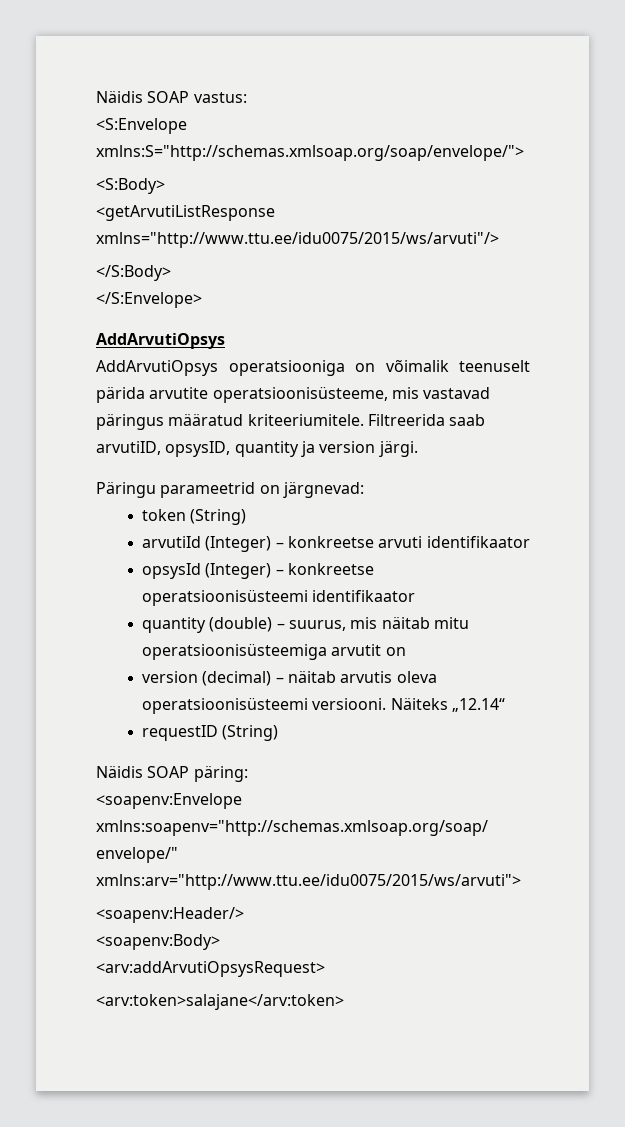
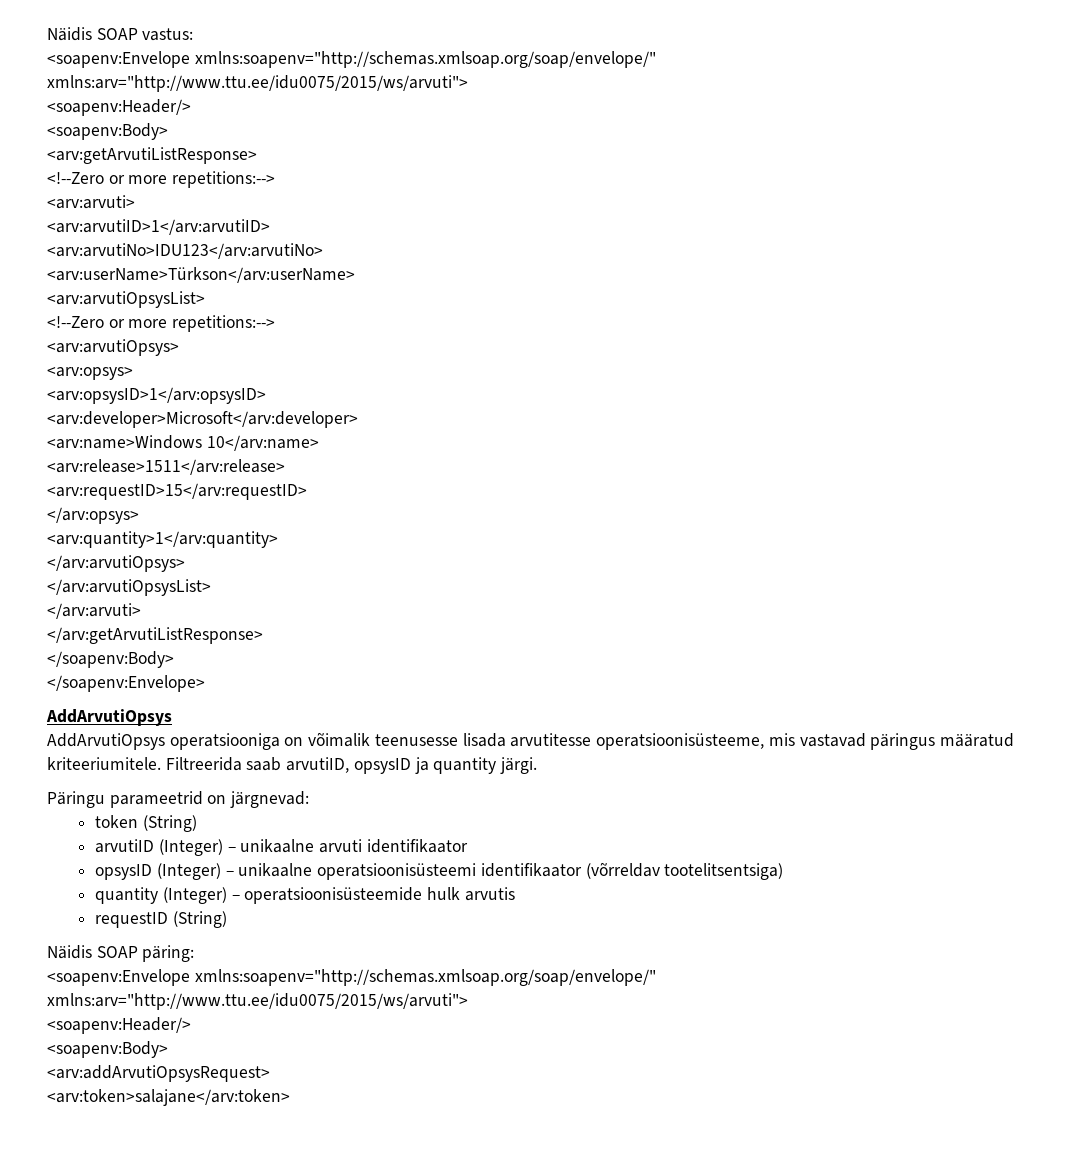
  Näidis SOAP vastus:
- <S:Envelope xmlns:S="http://schemas.xmlsoap.org/soap/envelope/">
- <S:Body>
- <getArvutiListResponse xmlns="http://www.ttu.ee/idu0075/2015/ws/arvuti"/>
- </S:Body>
- </S:Envelope>
+ <soapenv:Envelope xmlns:soapenv="http://schemas.xmlsoap.org/soap/envelope/" xmlns:arv="http://www.ttu.ee/idu0075/2015/ws/arvuti">
+ <soapenv:Header/>
+ <soapenv:Body>
+ <arv:getArvutiListResponse>
+ <!--Zero or more repetitions:-->
+ <arv:arvuti>
+ <arv:arvutiID>1</arv:arvutiID>
+ <arv:arvutiNo>IDU123</arv:arvutiNo>
+ <arv:userName>Türkson</arv:userName>
+ <arv:arvutiOpsysList>
+ <!--Zero or more repetitions:-->
+ <arv:arvutiOpsys>
+ <arv:opsys>
+ <arv:opsysID>1</arv:opsysID>
+ <arv:developer>Microsoft</arv:developer>
+ <arv:name>Windows 10</arv:name>
+ <arv:release>1511</arv:release>
+ <arv:requestID>15</arv:requestID>
+ </arv:opsys>
+ <arv:quantity>1</arv:quantity>
+ </arv:arvutiOpsys>
+ </arv:arvutiOpsysList>
+ </arv:arvuti>
+ </arv:getArvutiListResponse>
+ </soapenv:Body>
+ </soapenv:Envelope>
- AddArvutiOpsys operatsiooniga on võimalik teenuselt pärida arvutite operatsioonisüsteeme, mis vastavad päringus määratud kriteeriumitele.
+ AddArvutiOpsys operatsiooniga on võimalik teenusesse lisada arvutitesse operatsioonisüsteeme, mis vastavad päringus määratud kriteeriumitele.
- Filtreerida saab arvutiID, opsysID, quantity ja version järgi.
+ Filtreerida saab arvutiID, opsysID ja quantity järgi.
- arvutiId (Integer) – konkreetse arvuti identifikaator
+ arvutiID (Integer) – unikaalne arvuti identifikaator
- opsysId (Integer) – konkreetse operatsioonisüsteemi identifikaator
- quantity (double) – suurus, mis näitab mitu operatsioonisüsteemiga arvutit on
- version (decimal) – näitab arvutis oleva operatsioonisüsteemi versiooni. Näiteks „12.14“
+ opsysID (Integer) – unikaalne operatsioonisüsteemi identifikaator (võrreldav tootelitsentsiga)
+ quantity (Integer) – operatsioonisüsteemide hulk arvutis

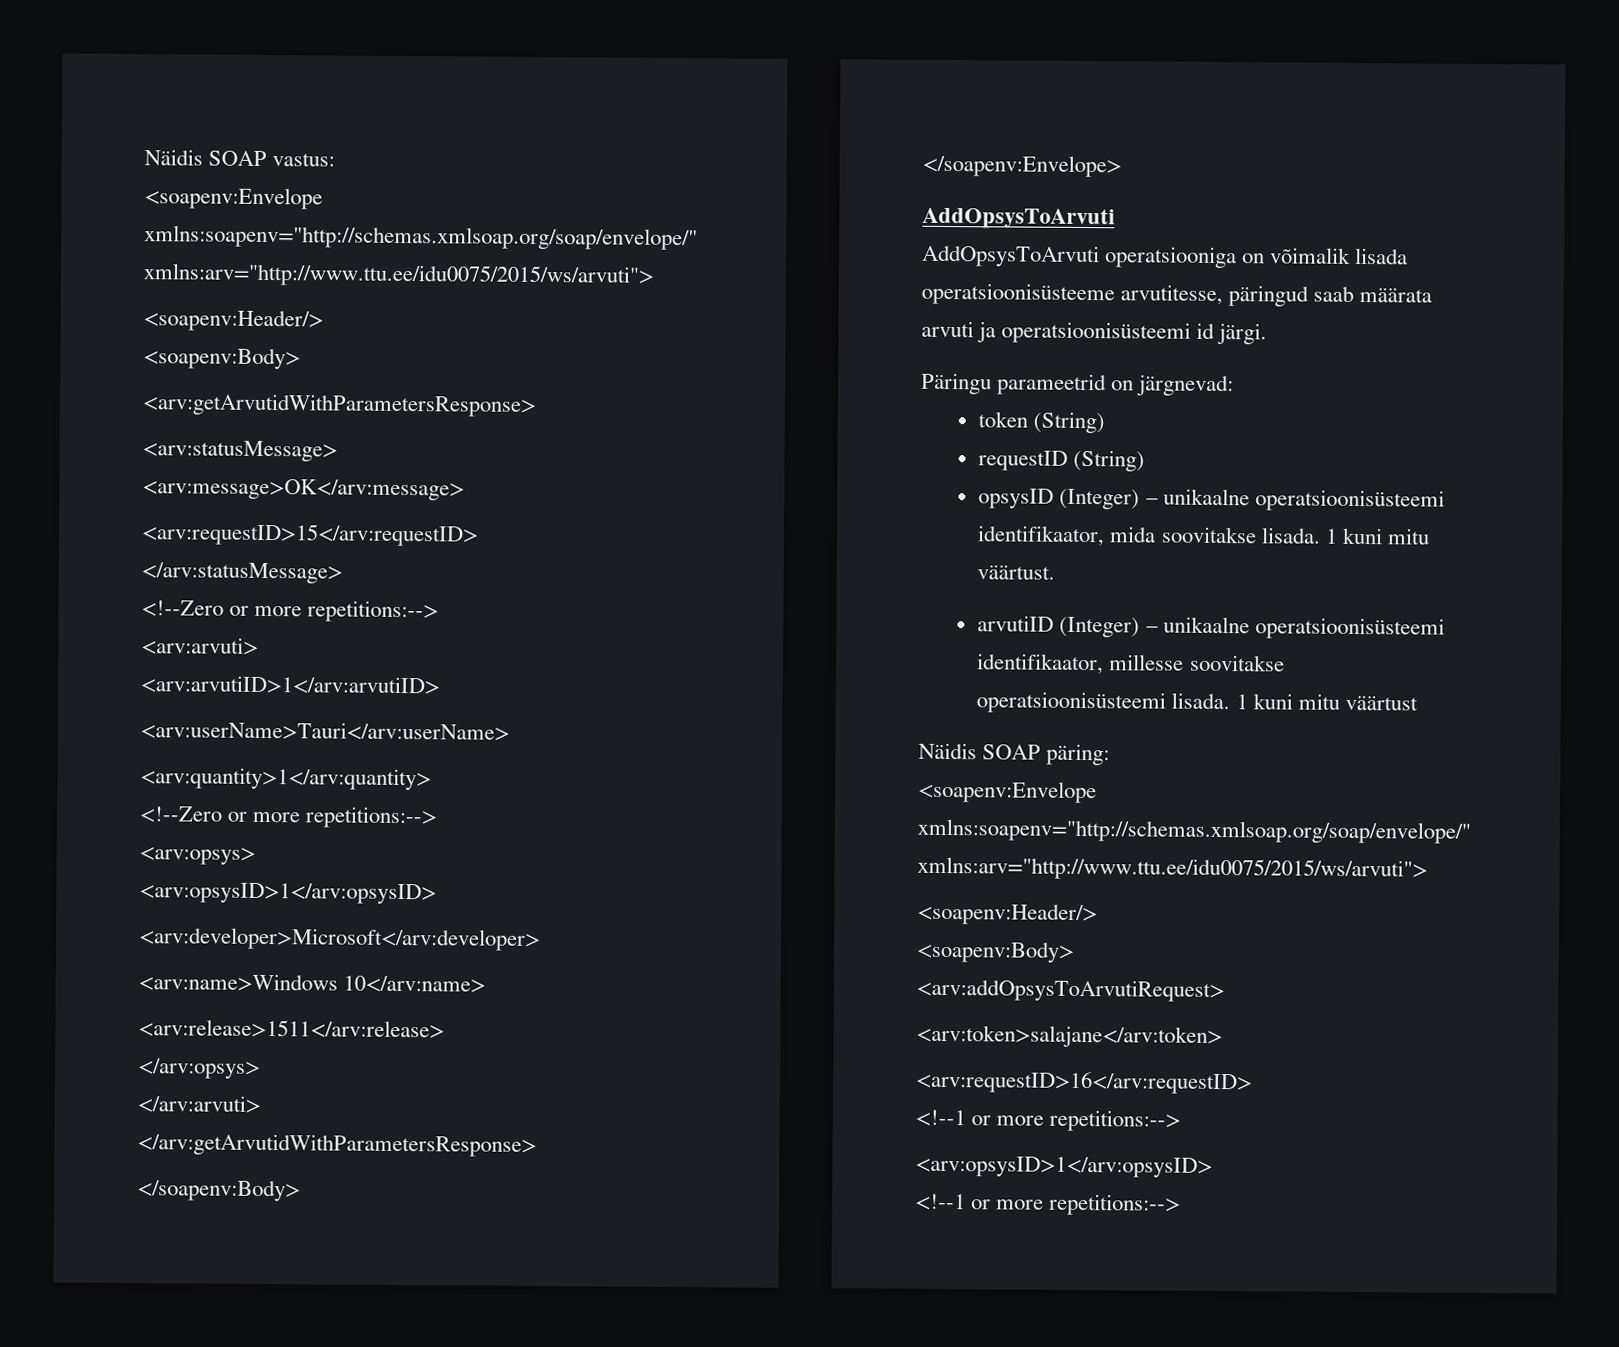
- <arv:getArvutiListResponse>
+ <arv:getArvutidWithParametersResponse>
+ <arv:statusMessage>
+ <arv:message>OK</arv:message>
+ <arv:requestID>15</arv:requestID>
+ </arv:statusMessage>
- <arv:arvutiNo>IDU123</arv:arvutiNo>
- <arv:userName>Türkson</arv:userName>
- <arv:arvutiOpsysList>
+ <arv:userName>Tauri</arv:userName>
+ <arv:quantity>1</arv:quantity>
  <!--Zero or more repetitions:-->
- <arv:arvutiOpsys>
- <arv:requestID>15</arv:requestID>
- <arv:quantity>1</arv:quantity>
- </arv:arvutiOpsys>
- </arv:arvutiOpsysList>
- </arv:getArvutiListResponse>
+ </arv:getArvutidWithParametersResponse>
  </soapenv:Envelope>
- AddArvutiOpsys
- AddArvutiOpsys operatsiooniga on võimalik teenusesse lisada arvutitesse operatsioonisüsteeme, mis vastavad päringus määratud kriteeriumitele. Filtreerida saab arvutiID, opsysID ja quantity järgi.
+ AddOpsysToArvuti
+ AddOpsysToArvuti operatsiooniga on võimalik lisada operatsioonisüsteeme arvutitesse, päringud saab määrata arvuti ja operatsioonisüsteemi id järgi.
- arvutiID (Integer) – unikaalne arvuti identifikaator
+ requestID (String)
- opsysID (Integer) – unikaalne operatsioonisüsteemi identifikaator (võrreldav tootelitsentsiga)
- quantity (Integer) – operatsioonisüsteemide hulk arvutis
- requestID (String)
+ opsysID (Integer) – unikaalne operatsioonisüsteemi identifikaator, mida soovitakse lisada. 1 kuni mitu väärtust.
+ arvutiID (Integer) – unikaalne operatsioonisüsteemi identifikaator, millesse soovitakse operatsioonisüsteemi lisada. 1 kuni mitu väärtust
- <arv:addArvutiOpsysRequest>
+ <arv:addOpsysToArvutiRequest>
+ <arv:requestID>16</arv:requestID>
+ <!--1 or more repetitions:-->
+ <arv:opsysID>1</arv:opsysID>
+ <!--1 or more repetitions:-->

